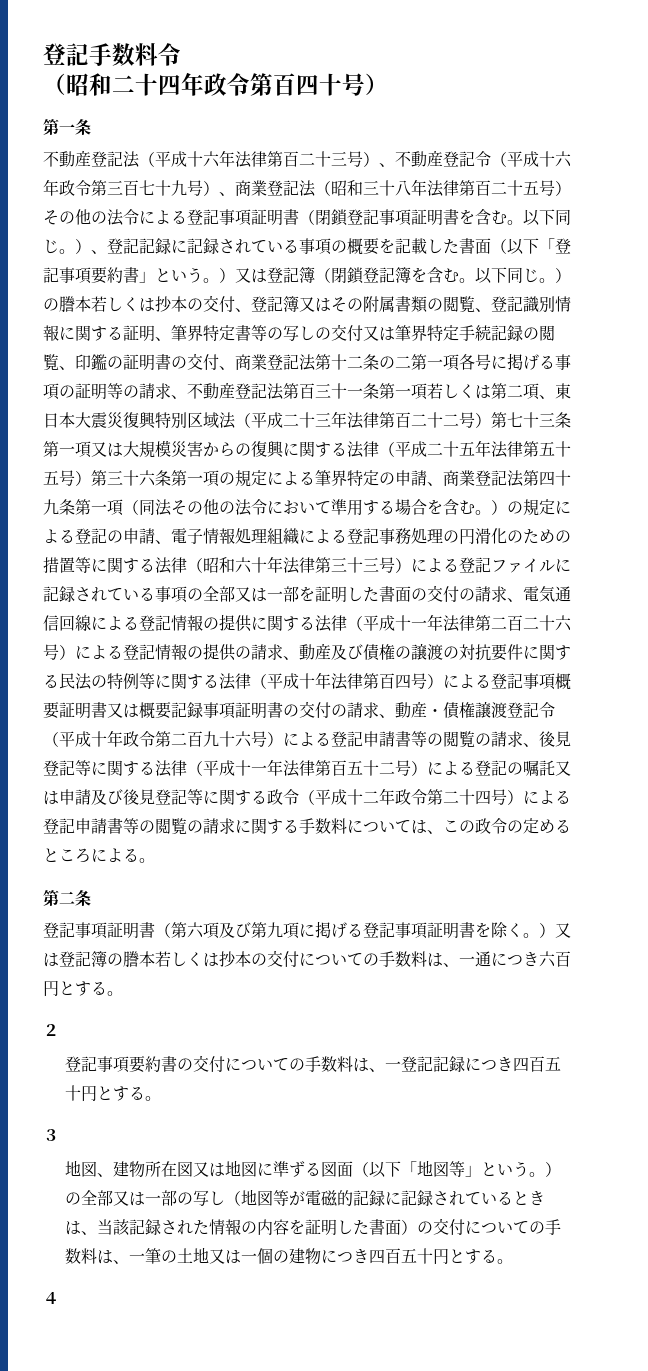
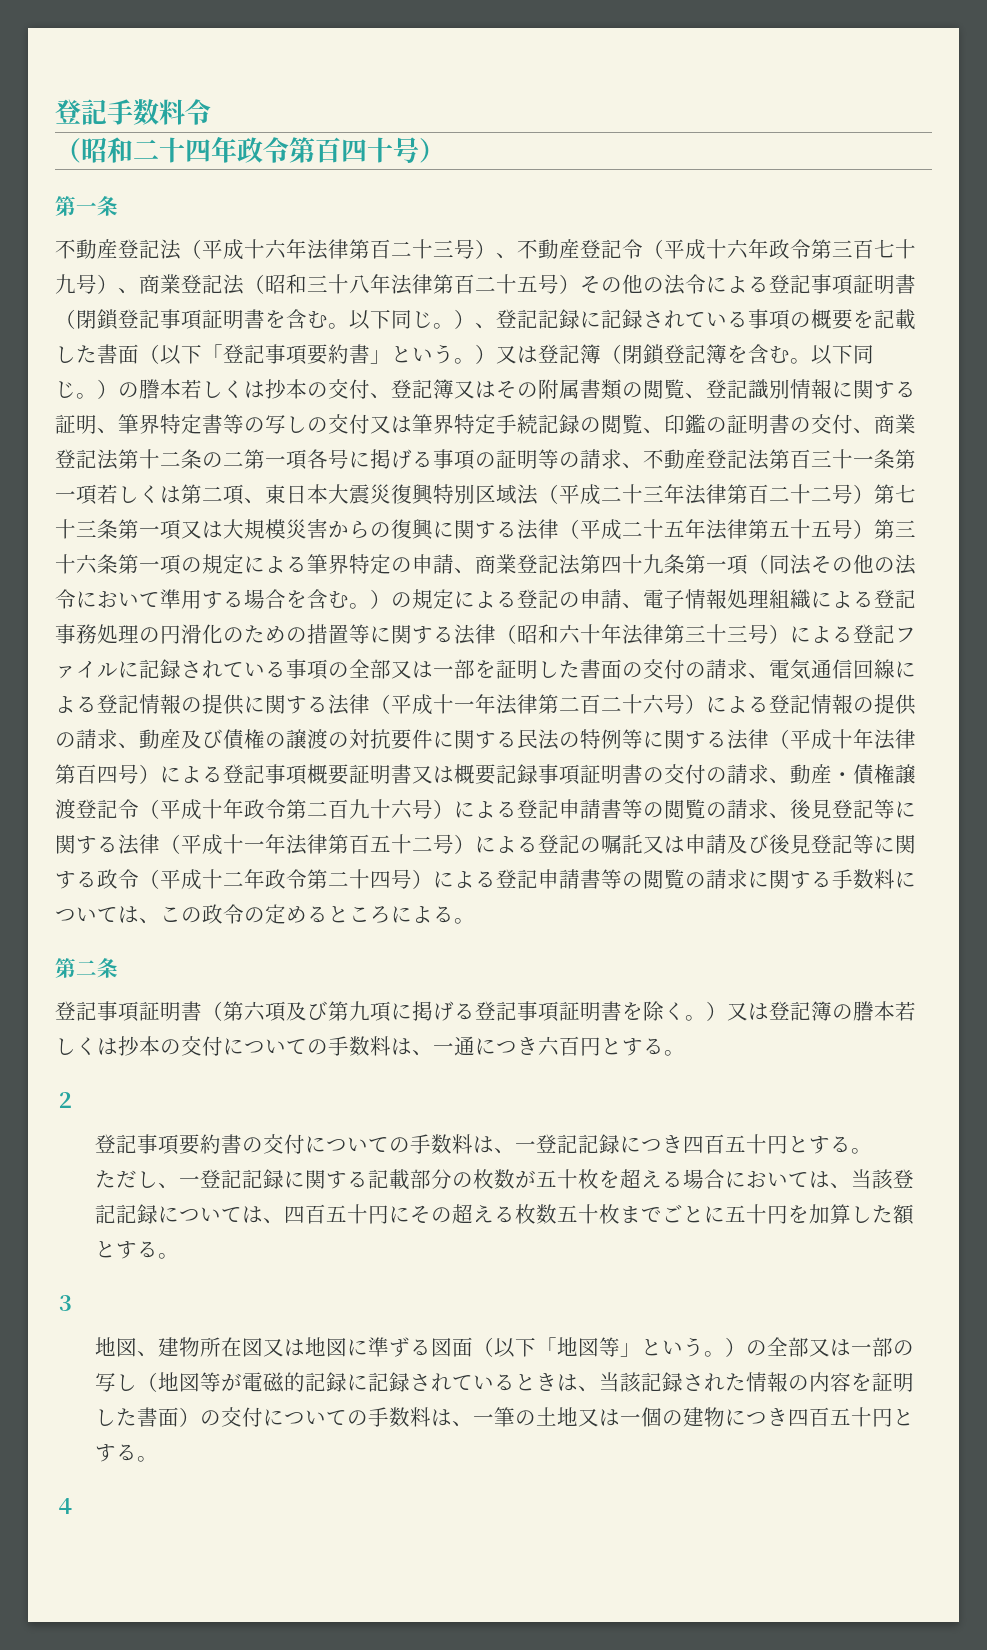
+ ただし、一登記記録に関する記載部分の枚数が五十枚を超える場合においては、当該登記記録については、四百五十円にその超える枚数五十枚までごとに五十円を加算した額とする。

